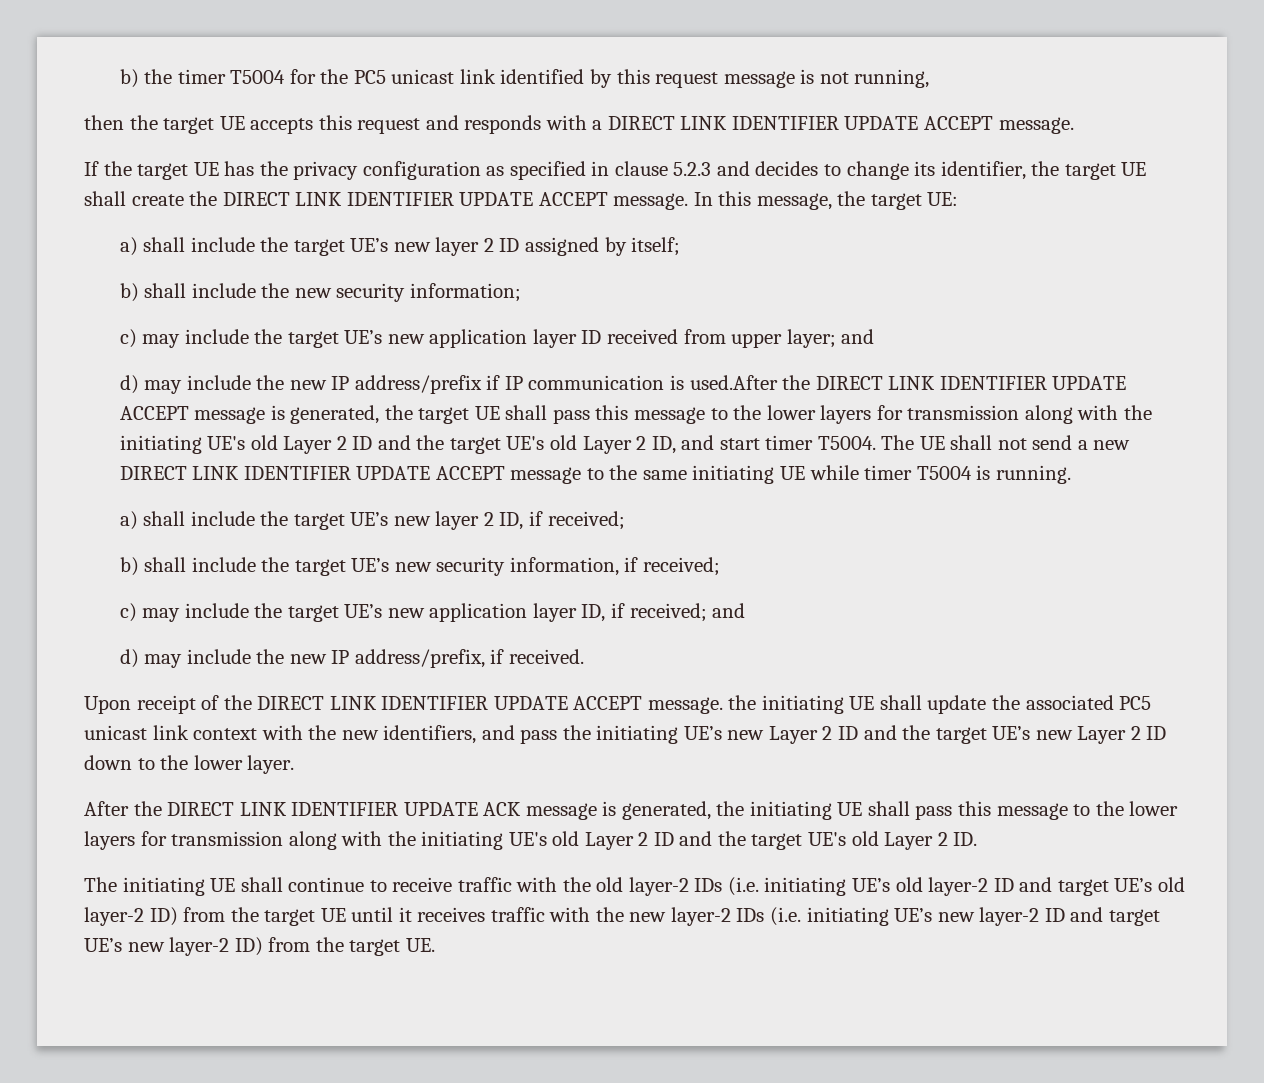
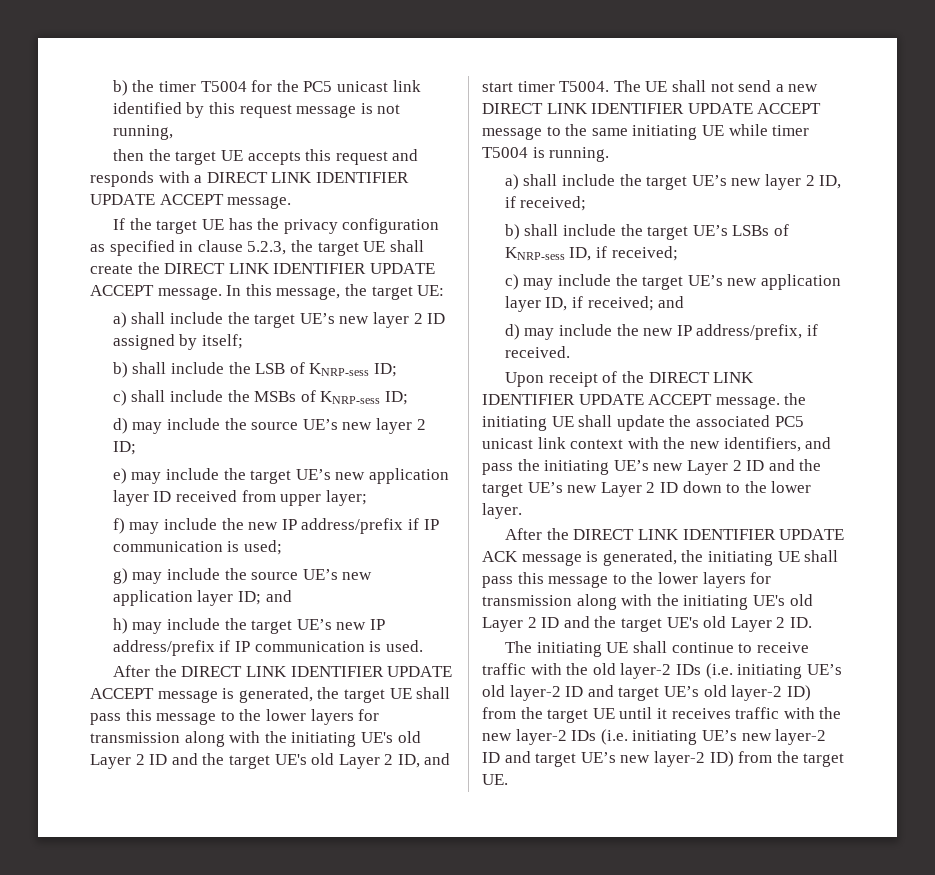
- If the target UE has the privacy configuration as specified in clause 5.2.3 and decides to change its identifier, the target UE shall create the DIRECT LINK IDENTIFIER UPDATE ACCEPT message.
+ If the target UE has the privacy configuration as specified in clause 5.2.3, the target UE shall create the DIRECT LINK IDENTIFIER UPDATE ACCEPT message.
- b) shall include the new security information;
- c) may include the target UE’s new application layer ID received from upper layer; and
- d) may include the new IP address/prefix if IP communication is used.After the DIRECT LINK IDENTIFIER UPDATE ACCEPT message is generated, the target UE shall pass this message to the lower layers for transmission along with the initiating UE's old Layer 2 ID and the target UE's old Layer 2 ID, and start timer T5004.
+ b) shall include the LSB of KNRP-sess ID;
+ c) shall include the MSBs of KNRP-sess ID;
+ d) may include the source UE’s new layer 2 ID;
+ e) may include the target UE’s new application layer ID received from upper layer;
+ f) may include the new IP address/prefix if IP communication is used;
+ g) may include the source UE’s new application layer ID; and
+ h) may include the target UE’s new IP address/prefix if IP communication is used.
+ After the DIRECT LINK IDENTIFIER UPDATE ACCEPT message is generated, the target UE shall pass this message to the lower layers for transmission along with the initiating UE's old Layer 2 ID and the target UE's old Layer 2 ID, and start timer T5004.
- b) shall include the target UE’s new security information, if received;
+ b) shall include the target UE’s LSBs of KNRP-sess ID, if received;

